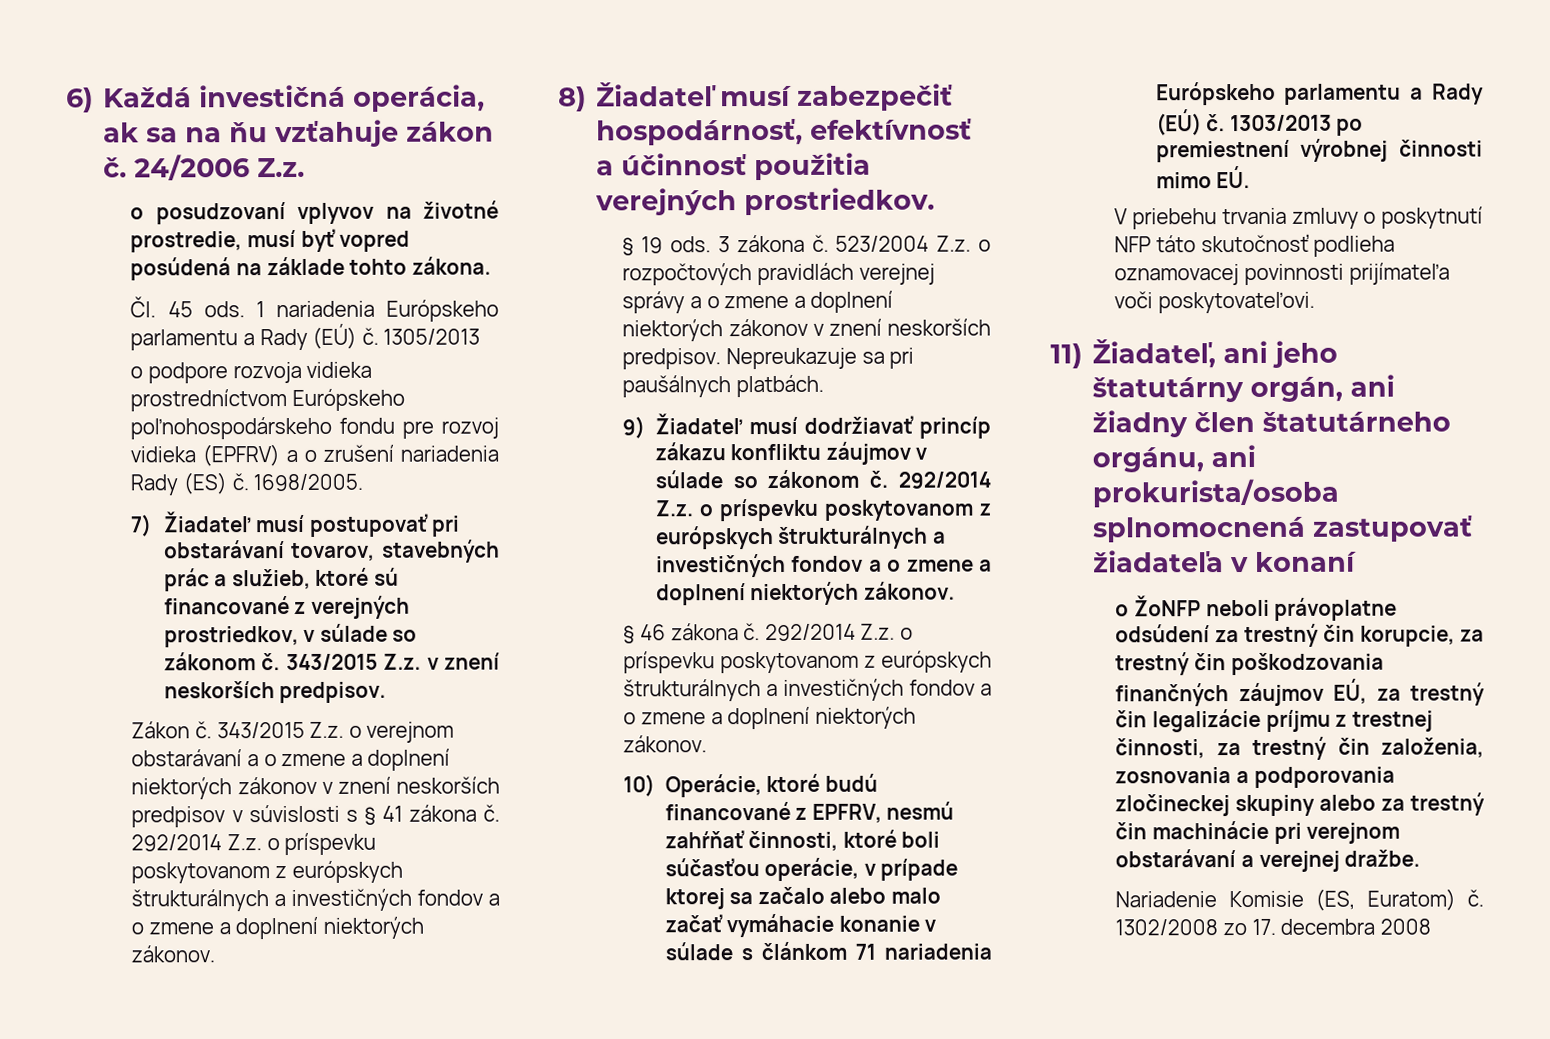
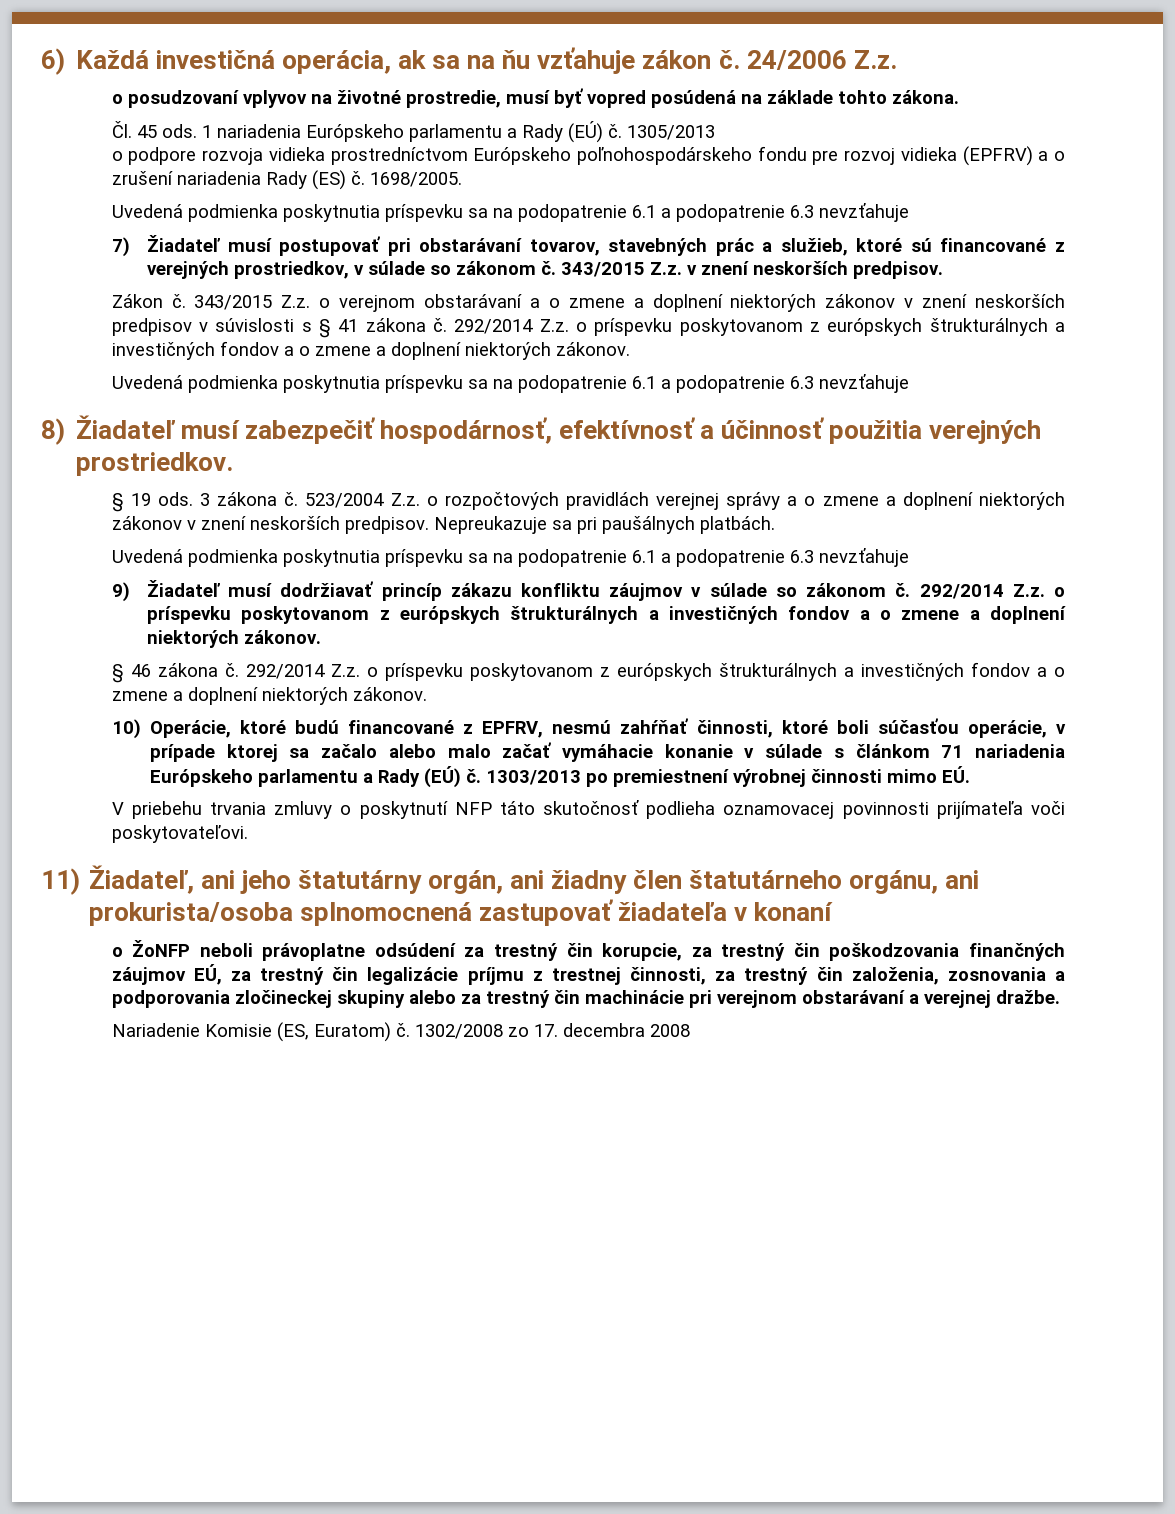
  1698/2005.
+ Uvedená podmienka poskytnutia príspevku sa na podopatrenie 6.1 a podopatrenie 6.3 nevzťahuje
  343/2015 Z.z. o verejnom obstarávaní a o zmene a doplnení niektorých zákonov v znení neskorších predpisov v súvislosti s § 41 zákona č. 292/2014 Z.z. o príspevku poskytovanom z európskych štrukturálnych a investičných fondov a o zmene a doplnení niektorých zákonov.
+ Uvedená podmienka poskytnutia príspevku sa na podopatrenie 6.1 a podopatrenie 6.3 nevzťahuje
  Nepreukazuje sa pri paušálnych platbách.
+ Uvedená podmienka poskytnutia príspevku sa na podopatrenie 6.1 a podopatrenie 6.3 nevzťahuje

